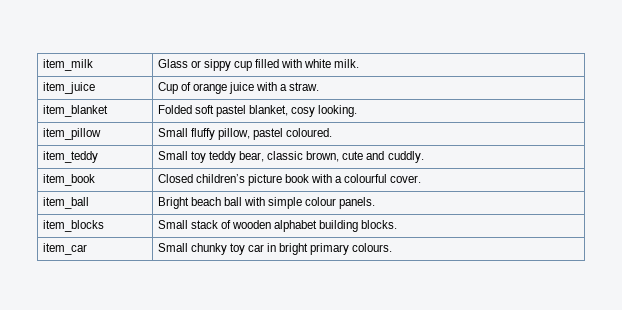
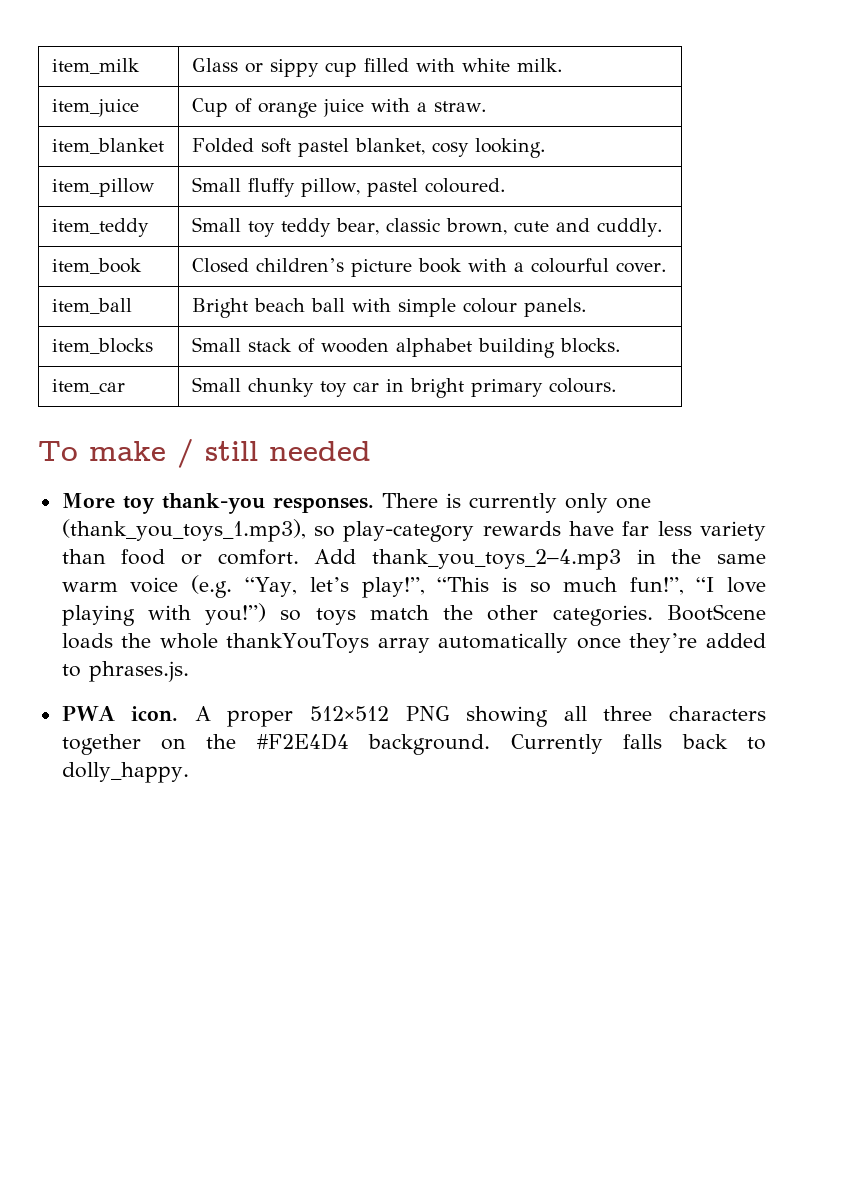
+ To make / still needed
+ More toy thank-you responses. There is currently only one (thank_you_toys_1.mp3), so play-category rewards have far less variety than food or comfort. Add thank_you_toys_2–4.mp3 in the same warm voice (e.g. “Yay, let’s play!”, “This is so much fun!”, “I love playing with you!”) so toys match the other categories. BootScene loads the whole thankYouToys array automatically once they’re added to phrases.js.
+ PWA icon. A proper 512×512 PNG showing all three characters together on the #F2E4D4 background. Currently falls back to dolly_happy.

